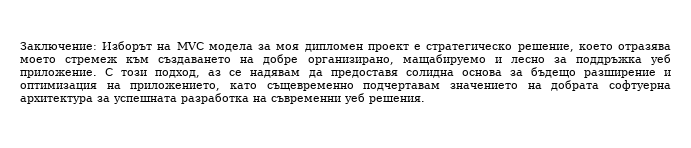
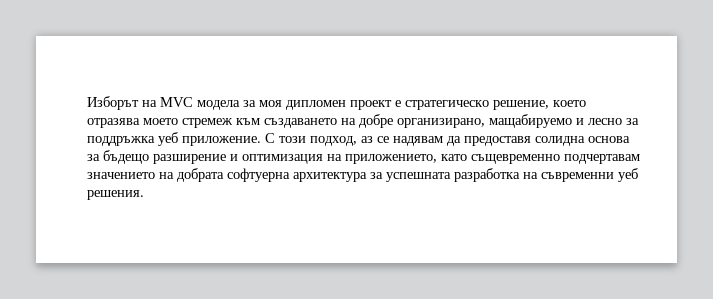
- Заключение: Изборът на MVC модела за моя дипломен проект е стратегическо решение, което отразява моето стремеж към създаването на добре организирано, мащабируемо и лесно за поддръжка уеб приложение.
+ Изборът на MVC модела за моя дипломен проект е стратегическо решение, което отразява моето стремеж към създаването на добре организирано, мащабируемо и лесно за поддръжка уеб приложение.

